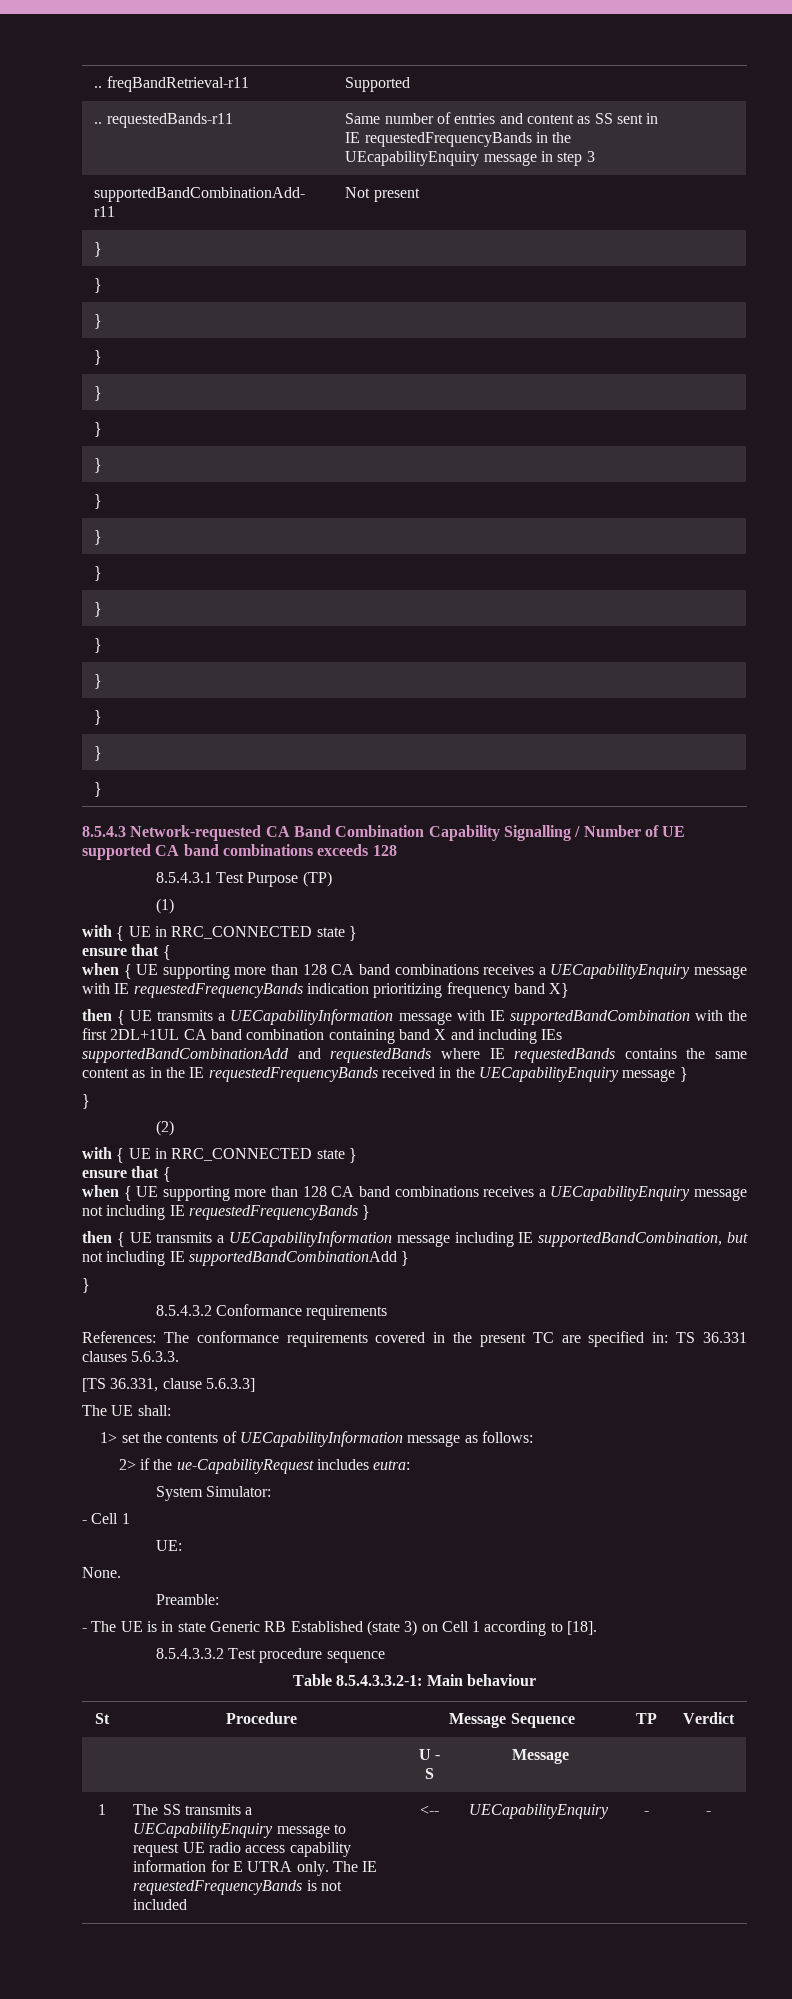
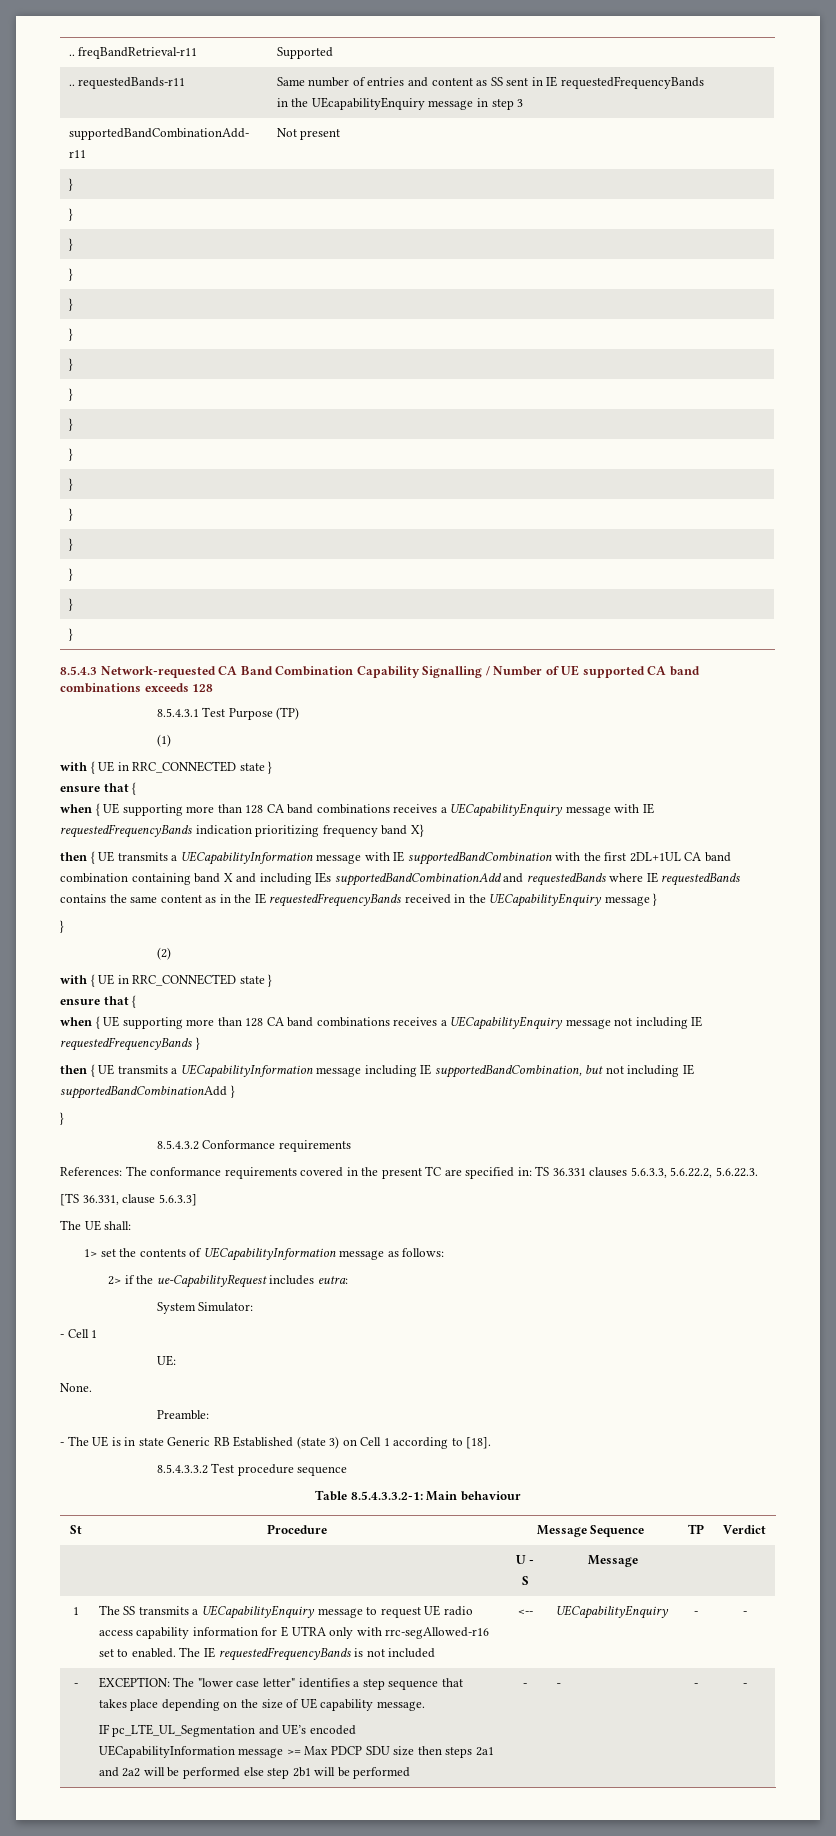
- References: The conformance requirements covered in the present TC are specified in: TS 36.331 clauses 5.6.3.3.
+ References: The conformance requirements covered in the present TC are specified in: TS 36.331 clauses 5.6.3.3, 5.6.22.2, 5.6.22.3.
- 1 | The SS transmits a UECapabilityEnquiry message to request UE radio access capability information for E UTRA only. The IE requestedFrequencyBands is not included | <-- | UECapabilityEnquiry | - | -
+ 1 | The SS transmits a UECapabilityEnquiry message to request UE radio access capability information for E UTRA only with rrc-segAllowed-r16 set to enabled. The IE requestedFrequencyBands is not included | <-- | UECapabilityEnquiry | - | -
+ - | EXCEPTION: The "lower case letter" identifies a step sequence that takes place depending on the size of UE capability message.
+ IF pc_LTE_UL_Segmentation and UE’s encoded UECapabilityInformation message >= Max PDCP SDU size then steps 2a1 and 2a2 will be performed else step 2b1 will be performed | - | - | - | -

